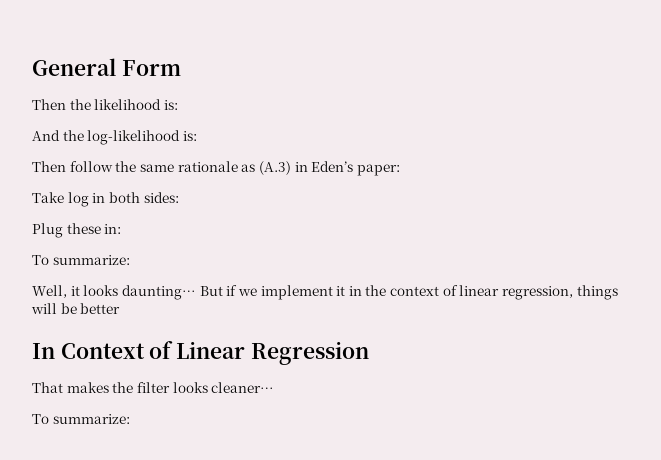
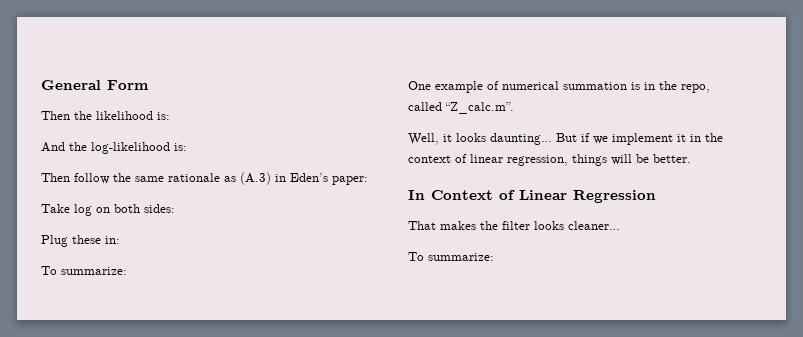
- Take log in both sides:
+ Take log on both sides:
+ One example of numerical summation is in the repo, called “Z_calc.m”.
- But if we implement it in the context of linear regression, things will be better
+ But if we implement it in the context of linear regression, things will be better.

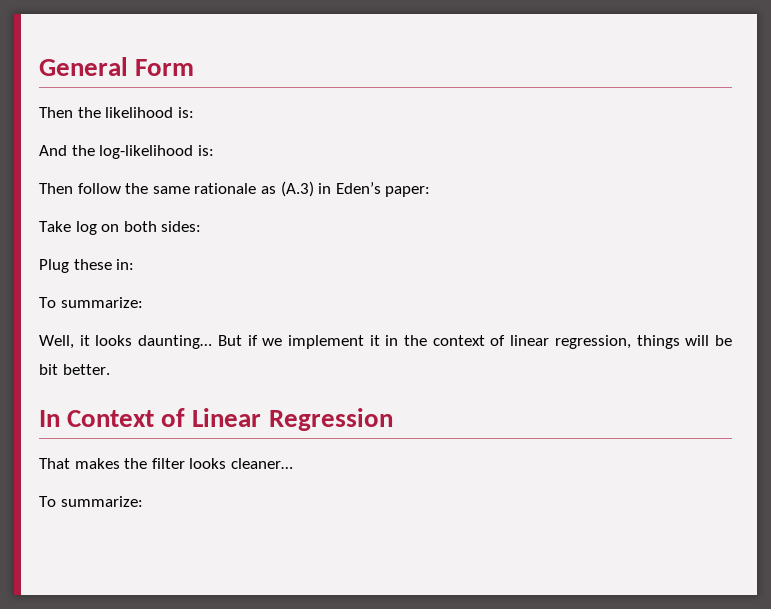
- One example of numerical summation is in the repo, called “Z_calc.m”.
- But if we implement it in the context of linear regression, things will be better.
+ But if we implement it in the context of linear regression, things will be bit better.

